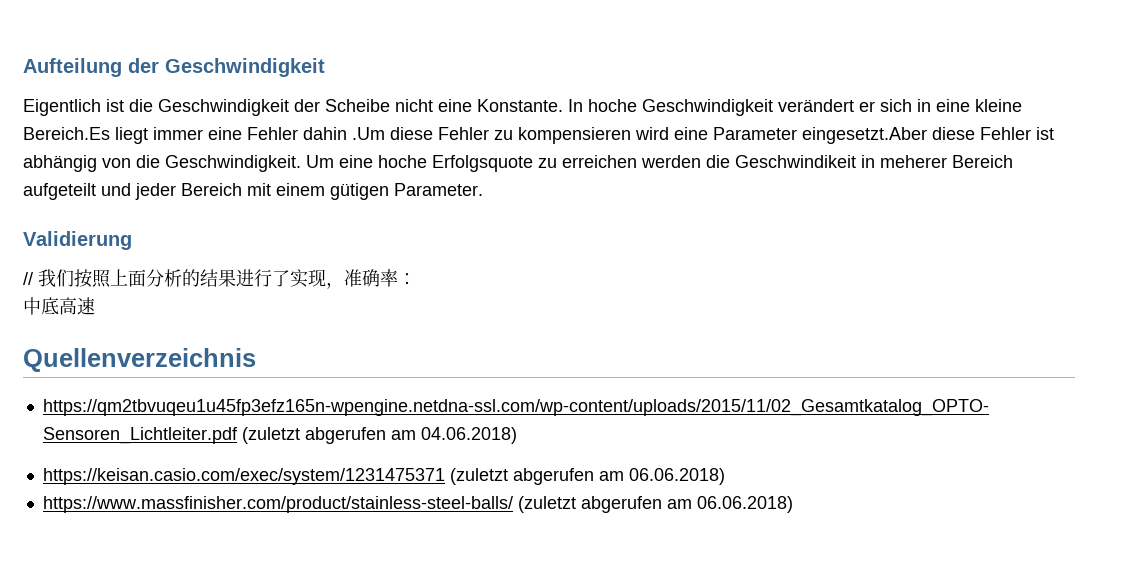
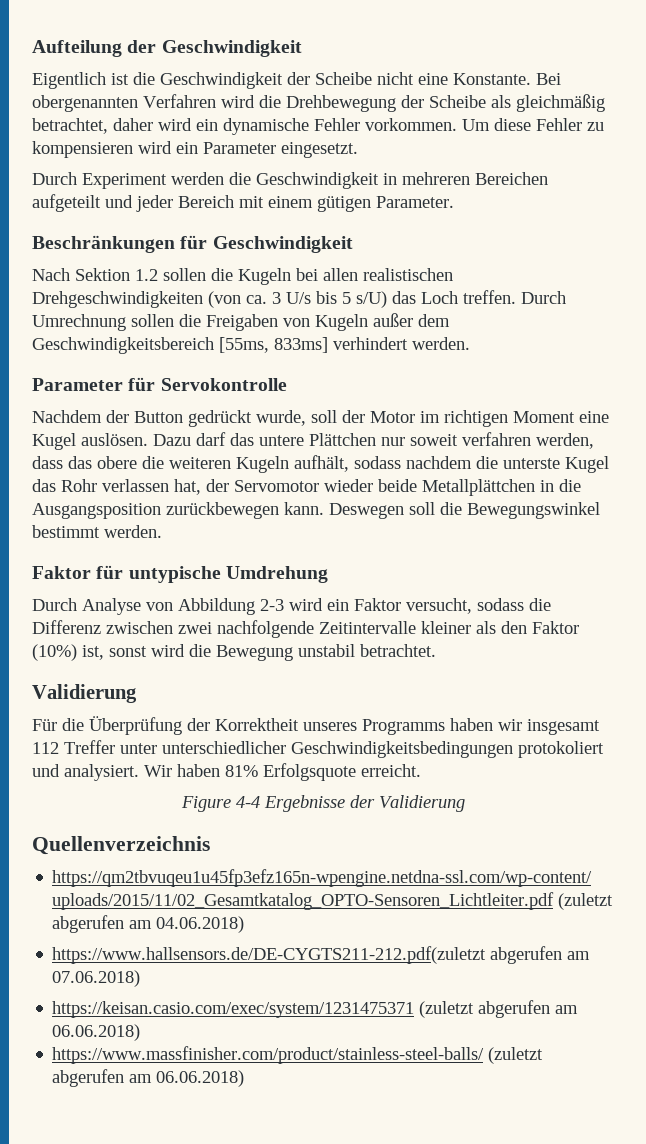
- In hoche Geschwindigkeit verändert er sich in eine kleine Bereich.Es liegt immer eine Fehler dahin .Um diese Fehler zu kompensieren wird eine Parameter eingesetzt.Aber diese Fehler ist abhängig von die Geschwindigkeit. Um eine hoche Erfolgsquote zu erreichen werden die Geschwindikeit in meherer Bereich aufgeteilt und jeder Bereich mit einem gütigen Parameter.
+ Bei obergenannten Verfahren wird die Drehbewegung der Scheibe als gleichmäßig betrachtet, daher wird ein dynamische Fehler vorkommen. Um diese Fehler zu kompensieren wird ein Parameter eingesetzt.
+ Durch Experiment werden die Geschwindigkeit in mehreren Bereichen aufgeteilt und jeder Bereich mit einem gütigen Parameter.
+ Beschränkungen für Geschwindigkeit
+ Nach Sektion 1.2 sollen die Kugeln bei allen realistischen Drehgeschwindigkeiten (von ca. 3 U/s bis 5 s/U) das Loch treffen. Durch Umrechnung sollen die Freigaben von Kugeln außer dem Geschwindigkeitsbereich [55ms, 833ms] verhindert werden.
+ Parameter für Servokontrolle
+ Nachdem der Button gedrückt wurde, soll der Motor im richtigen Moment eine Kugel auslösen. Dazu darf das untere Plättchen nur soweit verfahren werden, dass das obere die weiteren Kugeln aufhält, sodass nachdem die unterste Kugel das Rohr verlassen hat, der Servomotor wieder beide Metallplättchen in die Ausgangsposition zurückbewegen kann. Deswegen soll die Bewegungswinkel bestimmt werden.
+ Faktor für untypische Umdrehung
+ Durch Analyse von Abbildung 2-3 wird ein Faktor versucht, sodass die Differenz zwischen zwei nachfolgende Zeitintervalle kleiner als den Faktor (10%) ist, sonst wird die Bewegung unstabil betrachtet.
  Validierung
- // 我们按照上面分析的结果进行了实现，准确率：
- 中底高速
+ Für die Überprüfung der Korrektheit unseres Programms haben wir insgesamt 112 Treffer unter unterschiedlicher Geschwindigkeitsbedingungen protokoliert und analysiert. Wir haben 81% Erfolgsquote erreicht.
+ Figure 4-4 Ergebnisse der Validierung
+ https://www.hallsensors.de/DE-CYGTS211-212.pdf(zuletzt abgerufen am 07.06.2018)

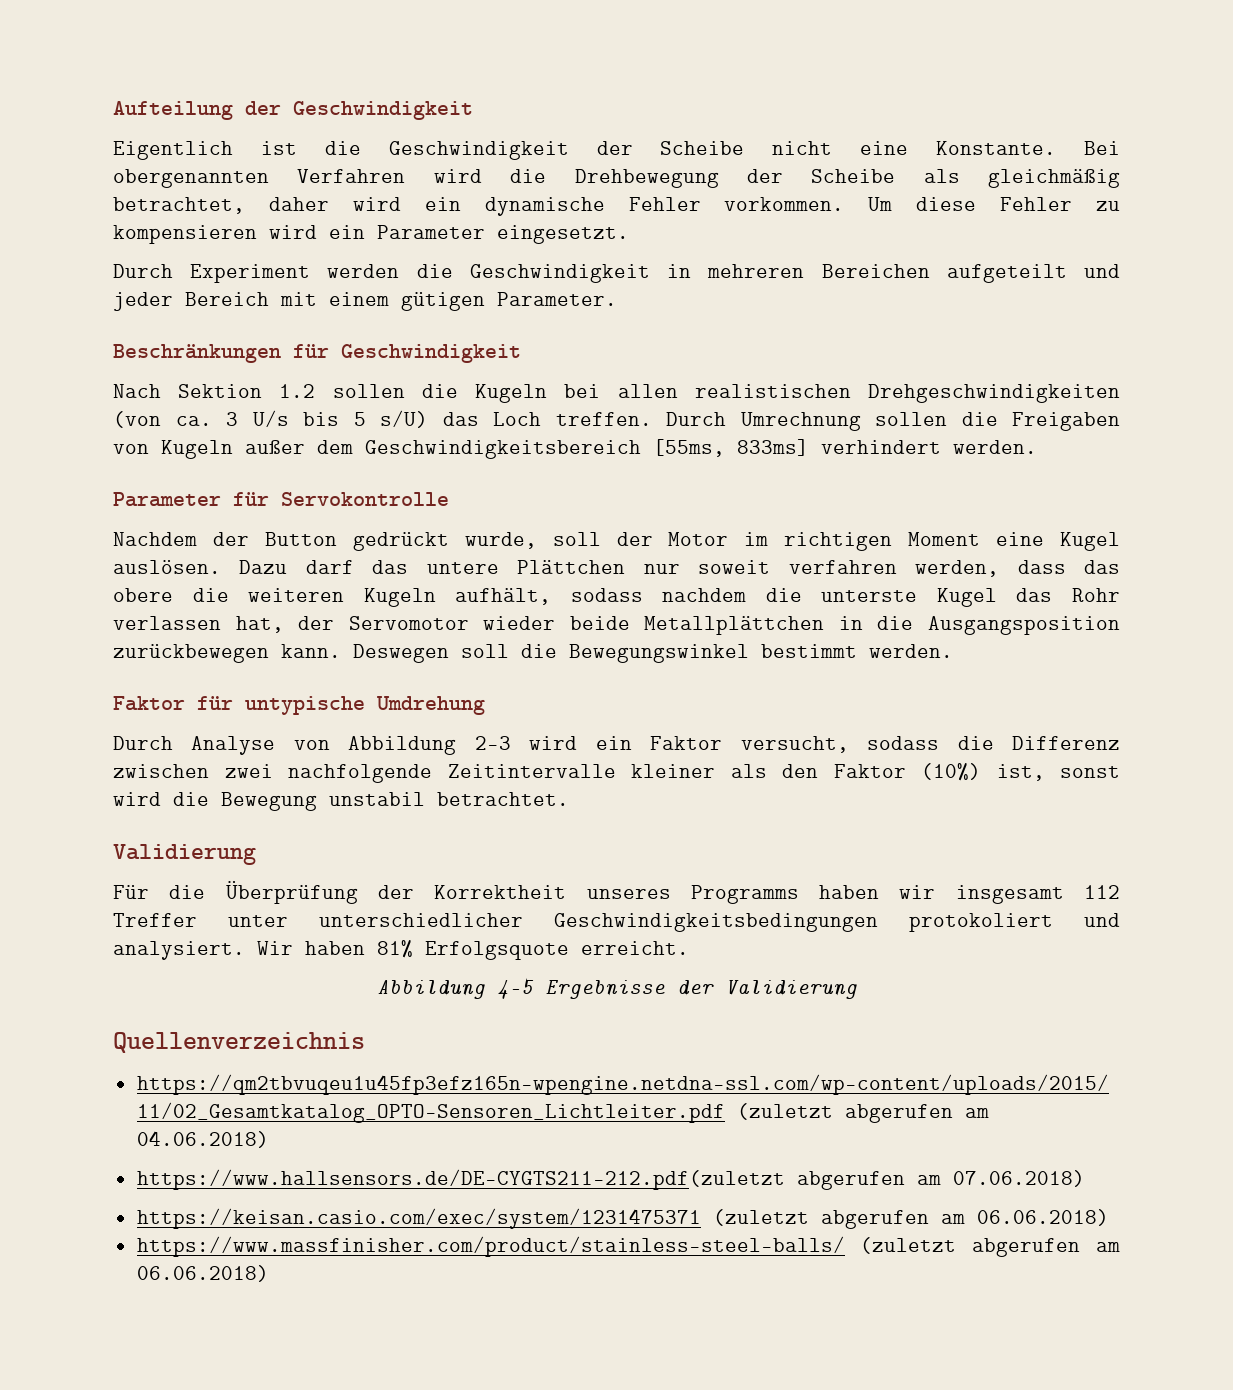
- Figure 4-4 Ergebnisse der Validierung
+ Abbildung 4-5 Ergebnisse der Validierung

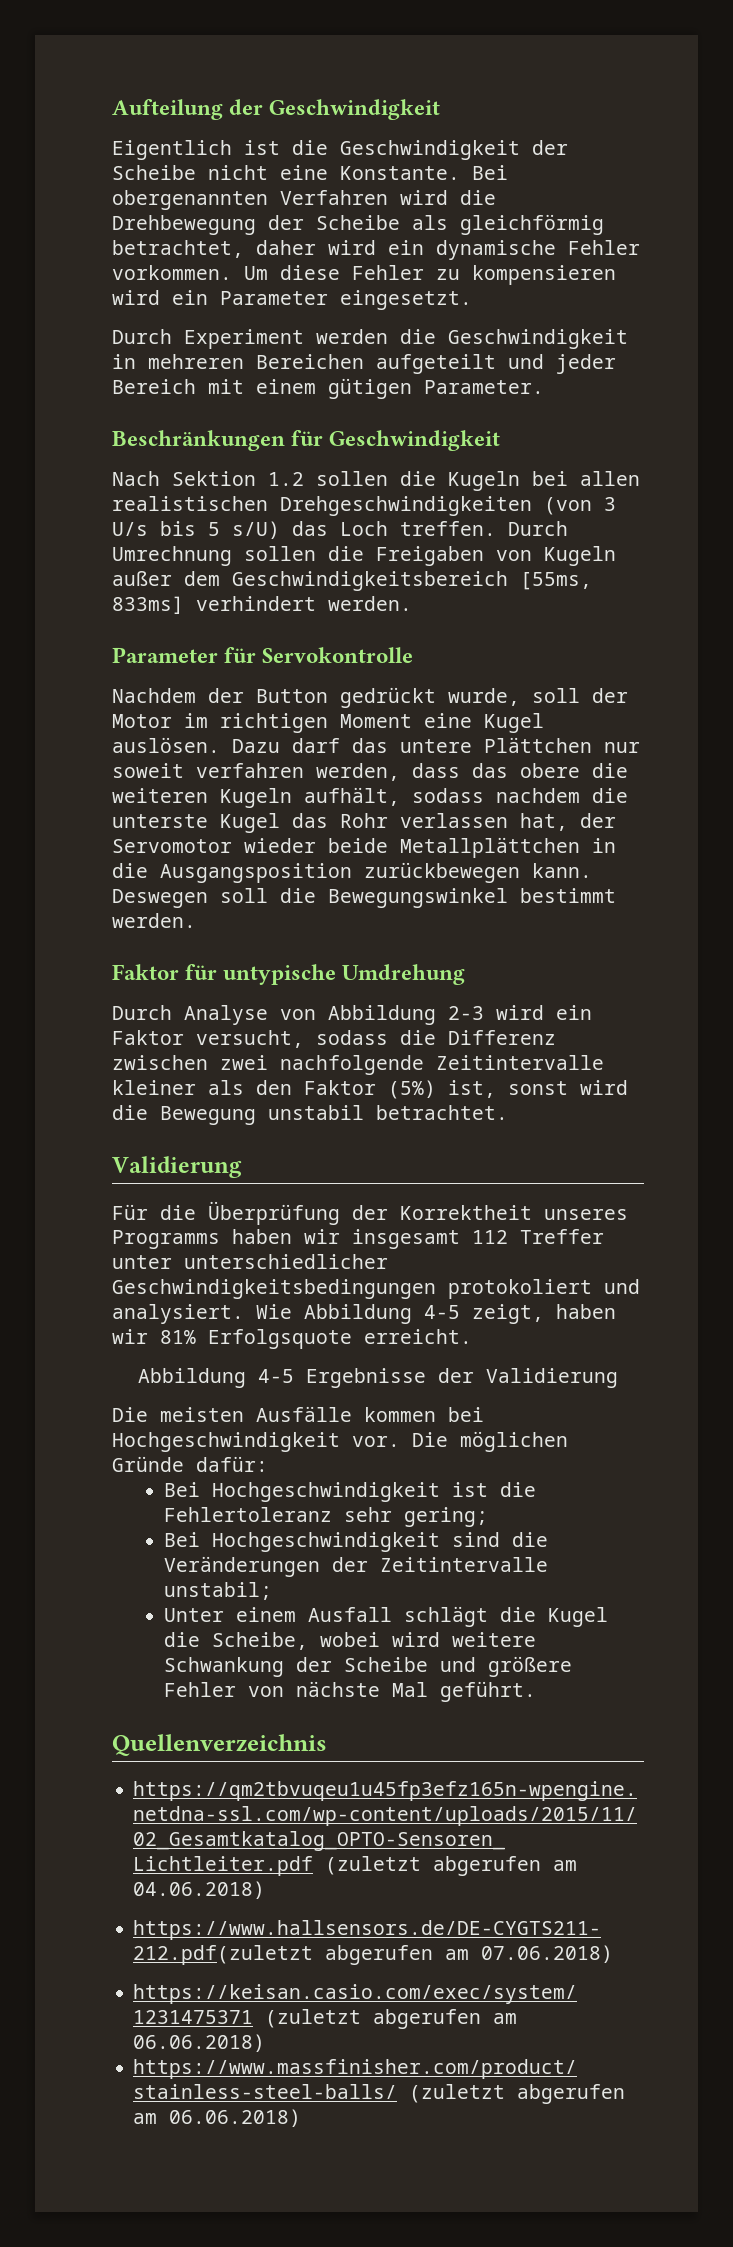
- Bei obergenannten Verfahren wird die Drehbewegung der Scheibe als gleichmäßig betrachtet, daher wird ein dynamische Fehler vorkommen.
+ Bei obergenannten Verfahren wird die Drehbewegung der Scheibe als gleichförmig betrachtet, daher wird ein dynamische Fehler vorkommen.
- Nach Sektion 1.2 sollen die Kugeln bei allen realistischen Drehgeschwindigkeiten (von ca. 3 U/s bis 5 s/U) das Loch treffen.
+ Nach Sektion 1.2 sollen die Kugeln bei allen realistischen Drehgeschwindigkeiten (von 3 U/s bis 5 s/U) das Loch treffen.
- Durch Analyse von Abbildung 2-3 wird ein Faktor versucht, sodass die Differenz zwischen zwei nachfolgende Zeitintervalle kleiner als den Faktor (10%) ist, sonst wird die Bewegung unstabil betrachtet.
+ Durch Analyse von Abbildung 2-3 wird ein Faktor versucht, sodass die Differenz zwischen zwei nachfolgende Zeitintervalle kleiner als den Faktor (5%) ist, sonst wird die Bewegung unstabil betrachtet.
- Wir haben 81% Erfolgsquote erreicht.
+ Wie Abbildung 4-5 zeigt, haben wir 81% Erfolgsquote erreicht.
+ Die meisten Ausfälle kommen bei Hochgeschwindigkeit vor. Die möglichen Gründe dafür:
+ Bei Hochgeschwindigkeit ist die Fehlertoleranz sehr gering;
+ Bei Hochgeschwindigkeit sind die Veränderungen der Zeitintervalle unstabil;
+ Unter einem Ausfall schlägt die Kugel die Scheibe, wobei wird weitere Schwankung der Scheibe und größere Fehler von nächste Mal geführt.

